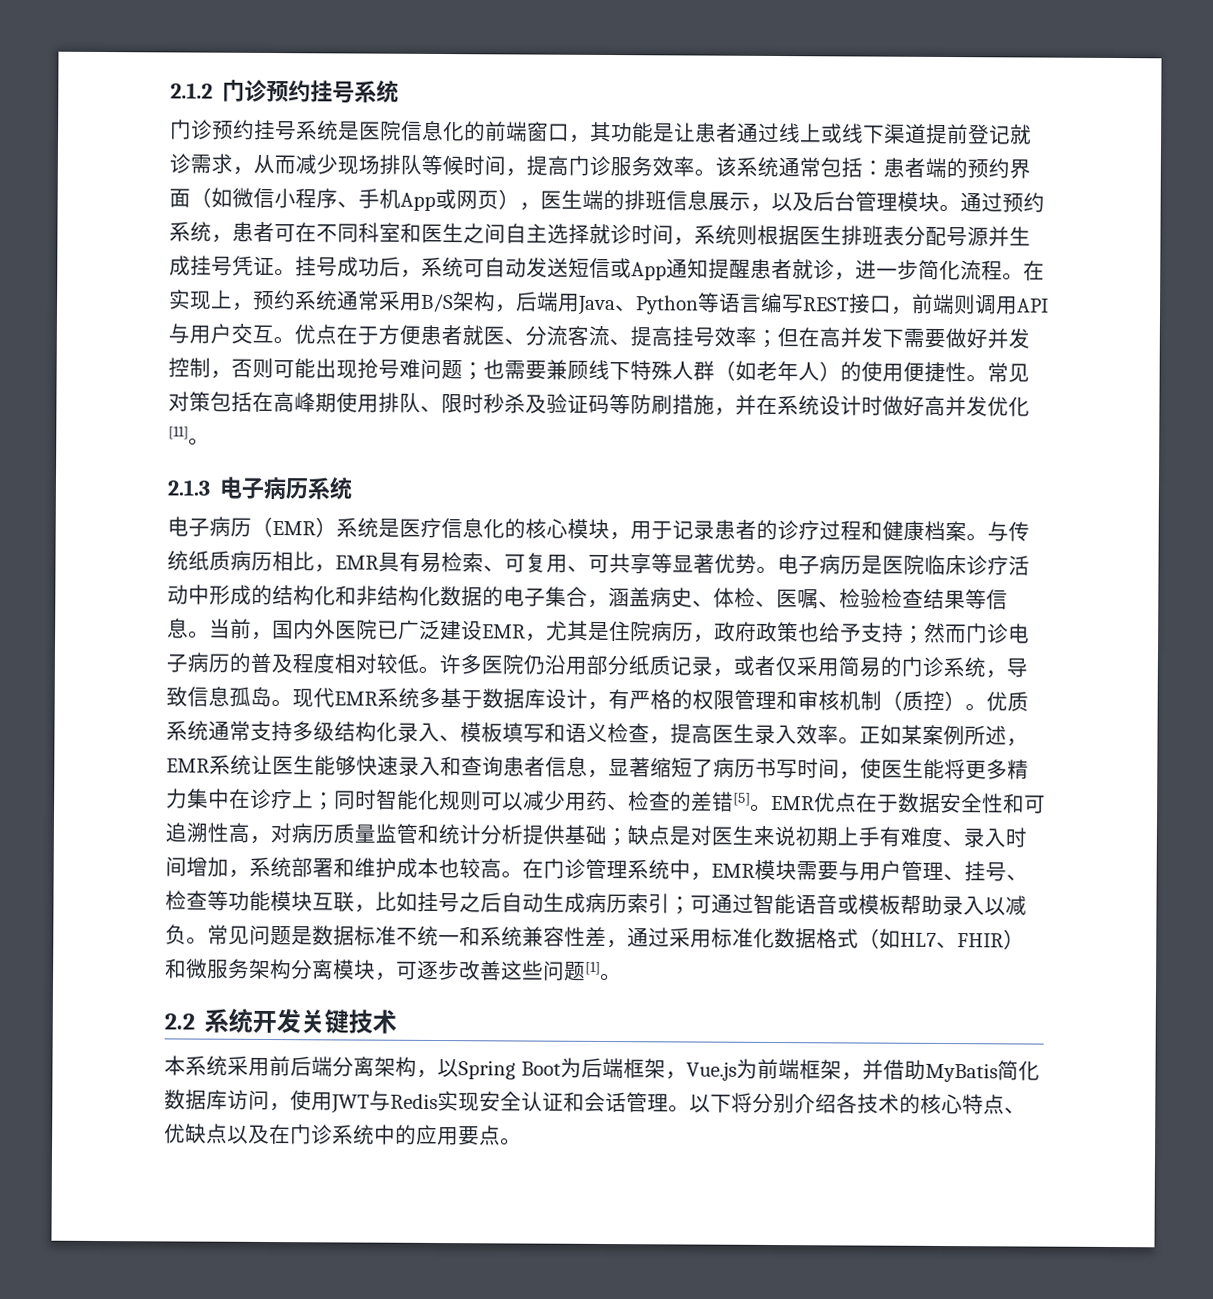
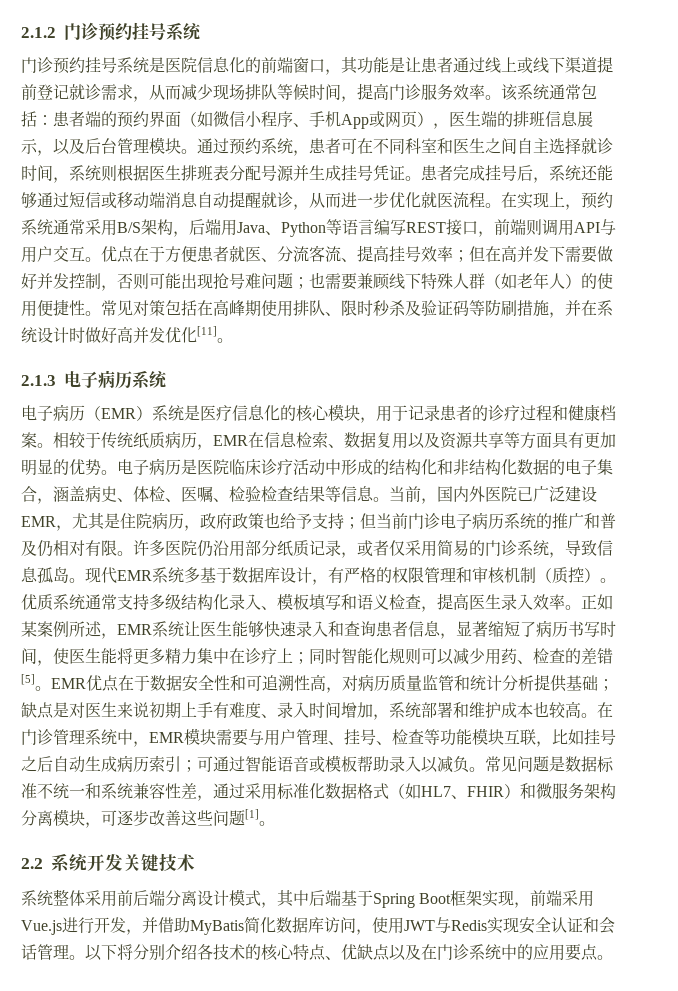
- 挂号成功后，系统可自动发送短信或App通知提醒患者就诊，进一步简化流程。
+ 患者完成挂号后，系统还能够通过短信或移动端消息自动提醒就诊，从而进一步优化就医流程。
- 与传统纸质病历相比，EMR具有易检索、可复用、可共享等显著优势。
+ 相较于传统纸质病历，EMR在信息检索、数据复用以及资源共享等方面具有更加明显的优势。
- 当前，国内外医院已广泛建设EMR，尤其是住院病历，政府政策也给予支持；然而门诊电子病历的普及程度相对较低。
+ 当前，国内外医院已广泛建设EMR，尤其是住院病历，政府政策也给予支持；但当前门诊电子病历系统的推广和普及仍相对有限。
- 本系统采用前后端分离架构，以Spring Boot为后端框架，Vue.js为前端框架，并借助MyBatis简化数据库访问，使用JWT与Redis实现安全认证和会话管理。
+ 系统整体采用前后端分离设计模式，其中后端基于Spring Boot框架实现，前端采用Vue.js进行开发，并借助MyBatis简化数据库访问，使用JWT与Redis实现安全认证和会话管理。

